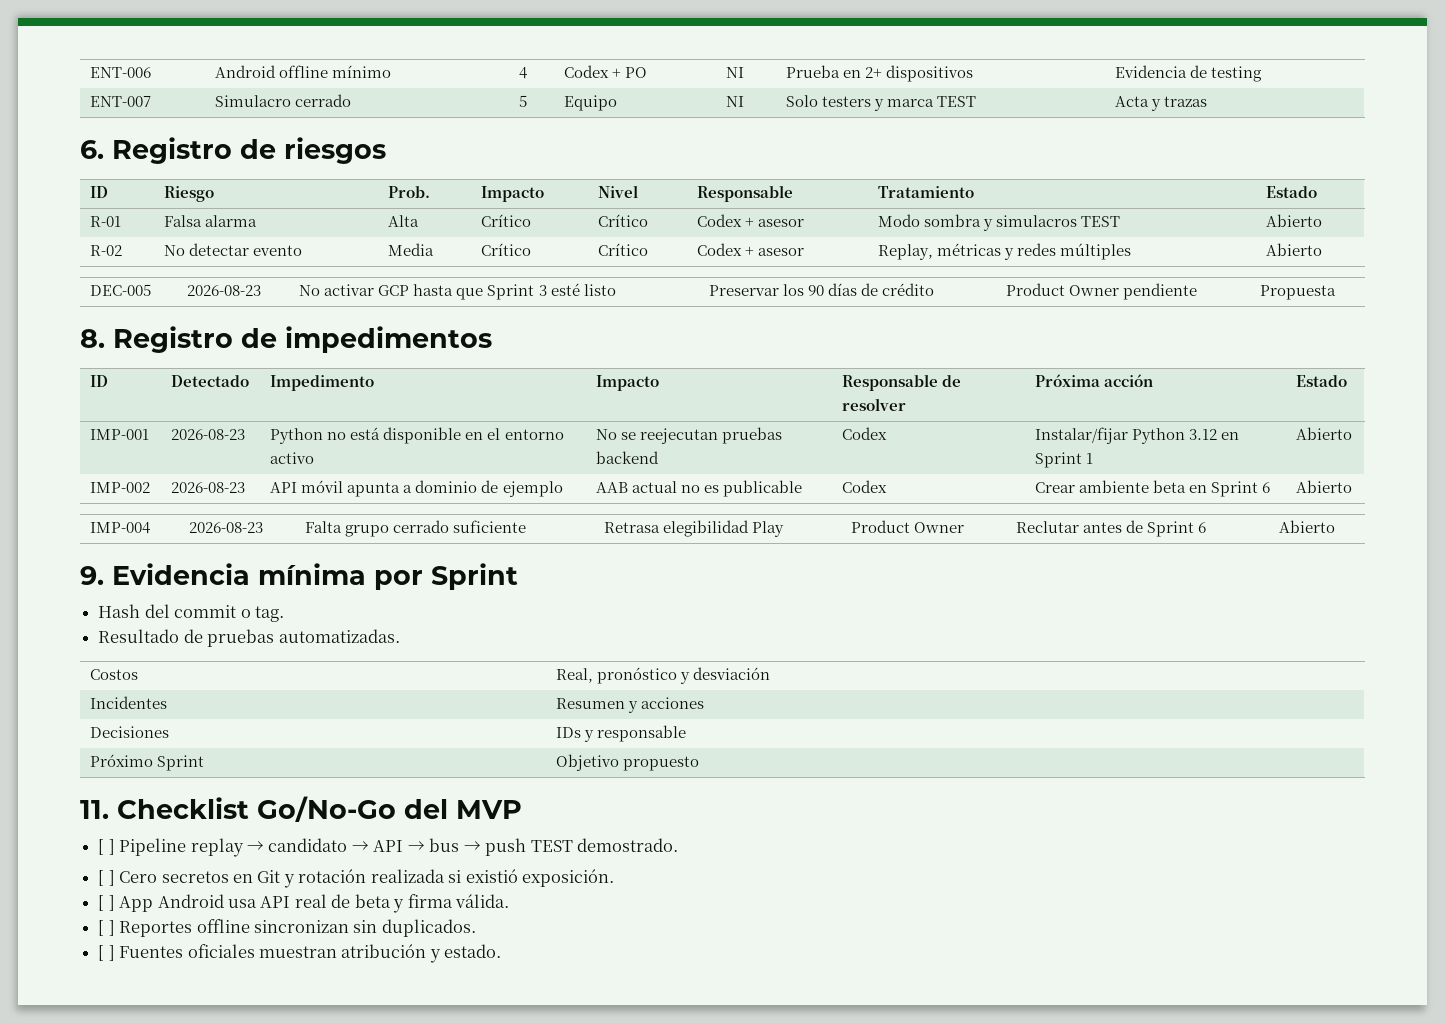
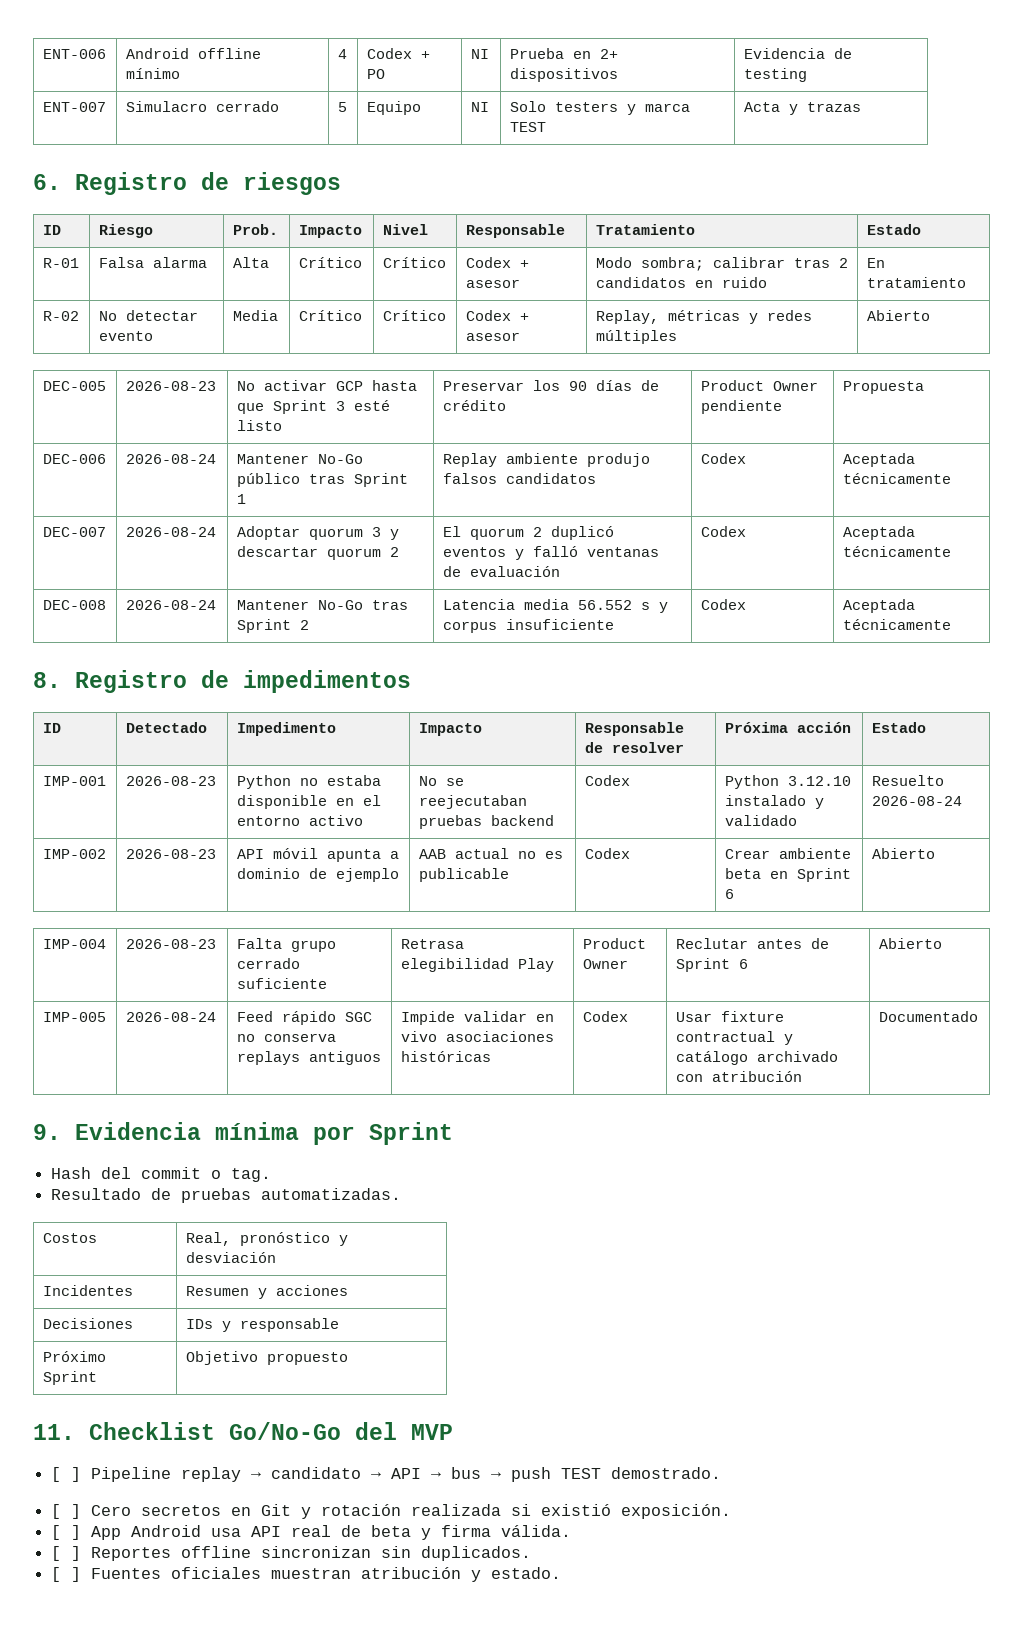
- R-01 | Falsa alarma | Alta | Crítico | Crítico | Codex + asesor | Modo sombra y simulacros TEST | Abierto
+ R-01 | Falsa alarma | Alta | Crítico | Crítico | Codex + asesor | Modo sombra; calibrar tras 2 candidatos en ruido | En tratamiento
+ DEC-006 | 2026-08-24 | Mantener No-Go público tras Sprint 1 | Replay ambiente produjo falsos candidatos | Codex | Aceptada técnicamente
+ DEC-007 | 2026-08-24 | Adoptar quorum 3 y descartar quorum 2 | El quorum 2 duplicó eventos y falló ventanas de evaluación | Codex | Aceptada técnicamente
+ DEC-008 | 2026-08-24 | Mantener No-Go tras Sprint 2 | Latencia media 56.552 s y corpus insuficiente | Codex | Aceptada técnicamente
- IMP-001 | 2026-08-23 | Python no está disponible en el entorno activo | No se reejecutan pruebas backend | Codex | Instalar/fijar Python 3.12 en Sprint 1 | Abierto
+ IMP-001 | 2026-08-23 | Python no estaba disponible en el entorno activo | No se reejecutaban pruebas backend | Codex | Python 3.12.10 instalado y validado | Resuelto 2026-08-24
+ IMP-005 | 2026-08-24 | Feed rápido SGC no conserva replays antiguos | Impide validar en vivo asociaciones históricas | Codex | Usar fixture contractual y catálogo archivado con atribución | Documentado

